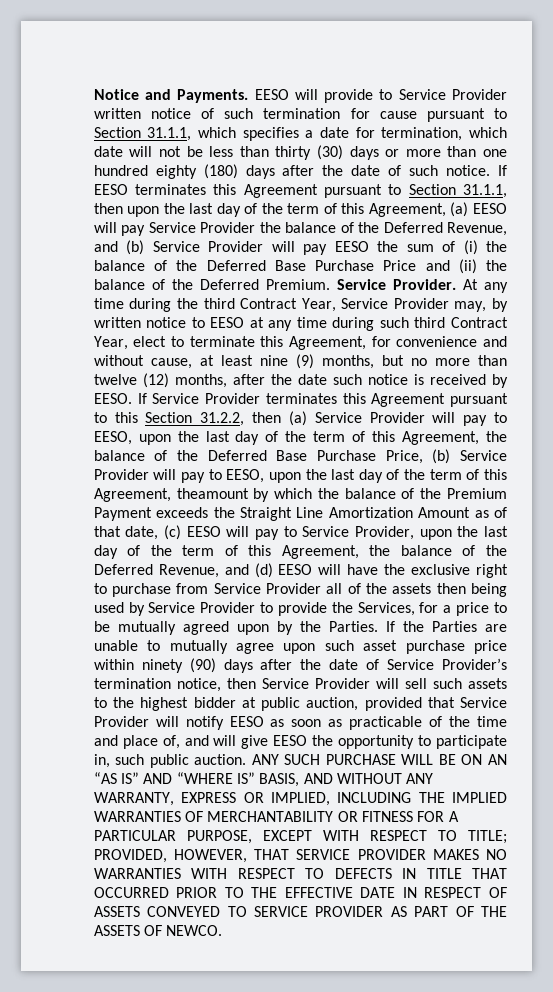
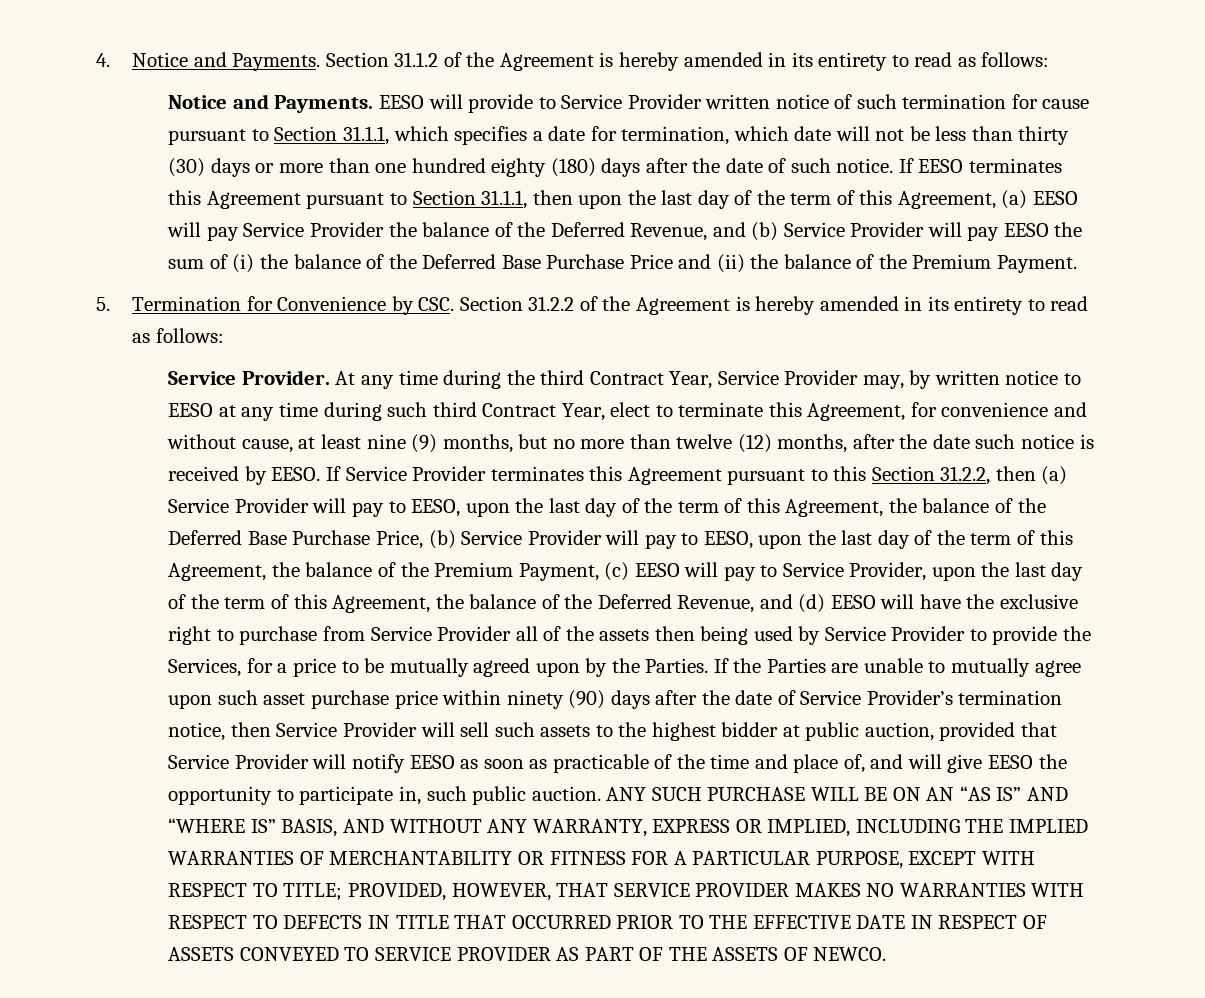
+ 4. Notice and Payments. Section 31.1.2 of the Agreement is hereby amended in its entirety to read as follows:
- If EESO terminates this Agreement pursuant to Section 31.1.1, then upon the last day of the term of this Agreement, (a) EESO will pay Service Provider the balance of the Deferred Revenue, and (b) Service Provider will pay EESO the sum of (i) the balance of the Deferred Base Purchase Price and (ii) the balance of the Deferred Premium. Service Provider.
+ If EESO terminates this Agreement pursuant to Section 31.1.1, then upon the last day of the term of this Agreement, (a) EESO will pay Service Provider the balance of the Deferred Revenue, and (b) Service Provider will pay EESO the sum of (i) the balance of the Deferred Base Purchase Price and (ii) the balance of the Premium Payment.
+ 5. Termination for Convenience by CSC. Section 31.2.2 of the Agreement is hereby amended in its entirety to read as follows:
+ Service Provider.
- If Service Provider terminates this Agreement pursuant to this Section 31.2.2, then (a) Service Provider will pay to EESO, upon the last day of the term of this Agreement, the balance of the Deferred Base Purchase Price, (b) Service Provider will pay to EESO, upon the last day of the term of this Agreement, theamount by which the balance of the Premium Payment exceeds the Straight Line Amortization Amount as of that date, (c) EESO will pay to Service Provider, upon the last day of the term of this Agreement, the balance of the Deferred Revenue, and (d) EESO will have the exclusive right to purchase from Service Provider all of the assets then being used by Service Provider to provide the Services, for a price to be mutually agreed upon by the Parties.
+ If Service Provider terminates this Agreement pursuant to this Section 31.2.2, then (a) Service Provider will pay to EESO, upon the last day of the term of this Agreement, the balance of the Deferred Base Purchase Price, (b) Service Provider will pay to EESO, upon the last day of the term of this Agreement, the balance of the Premium Payment, (c) EESO will pay to Service Provider, upon the last day of the term of this Agreement, the balance of the Deferred Revenue, and (d) EESO will have the exclusive right to purchase from Service Provider all of the assets then being used by Service Provider to provide the Services, for a price to be mutually agreed upon by the Parties.

